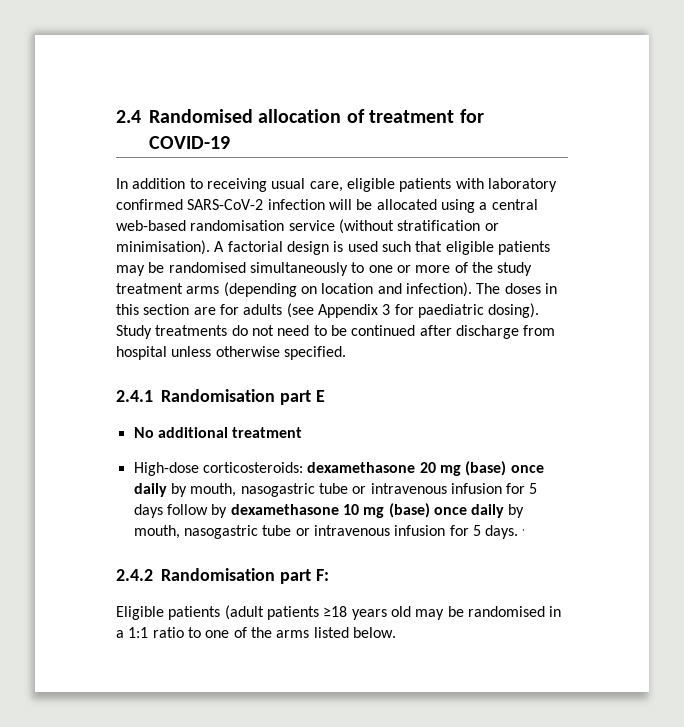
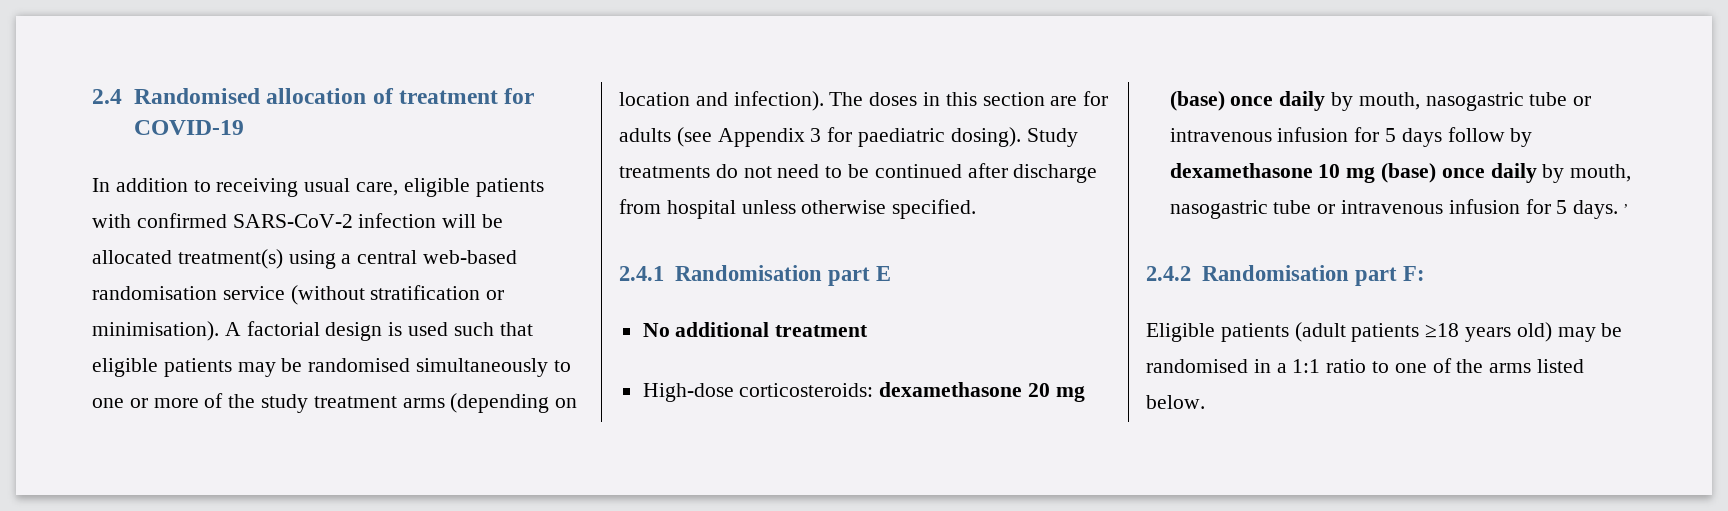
- In addition to receiving usual care, eligible patients with laboratory confirmed SARS-CoV-2 infection will be allocated using a central web-based randomisation service (without stratification or minimisation).
+ In addition to receiving usual care, eligible patients with confirmed SARS-CoV-2 infection will be allocated treatment(s) using a central web-based randomisation service (without stratification or minimisation).
- Eligible patients (adult patients ≥18 years old may be randomised in a 1:1 ratio to one of the arms listed below.
+ Eligible patients (adult patients ≥18 years old) may be randomised in a 1:1 ratio to one of the arms listed below.

